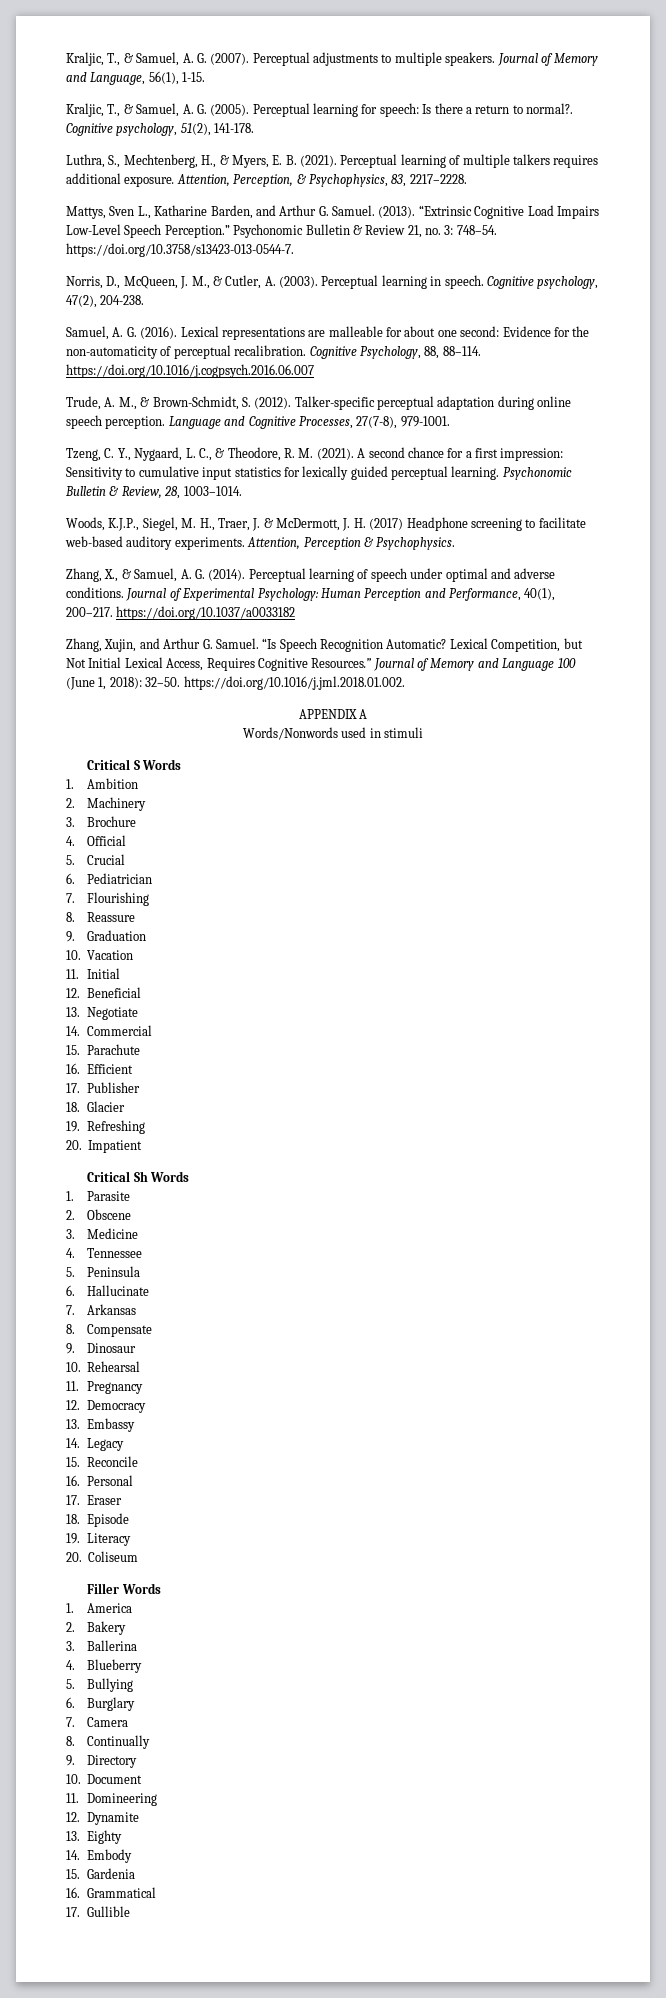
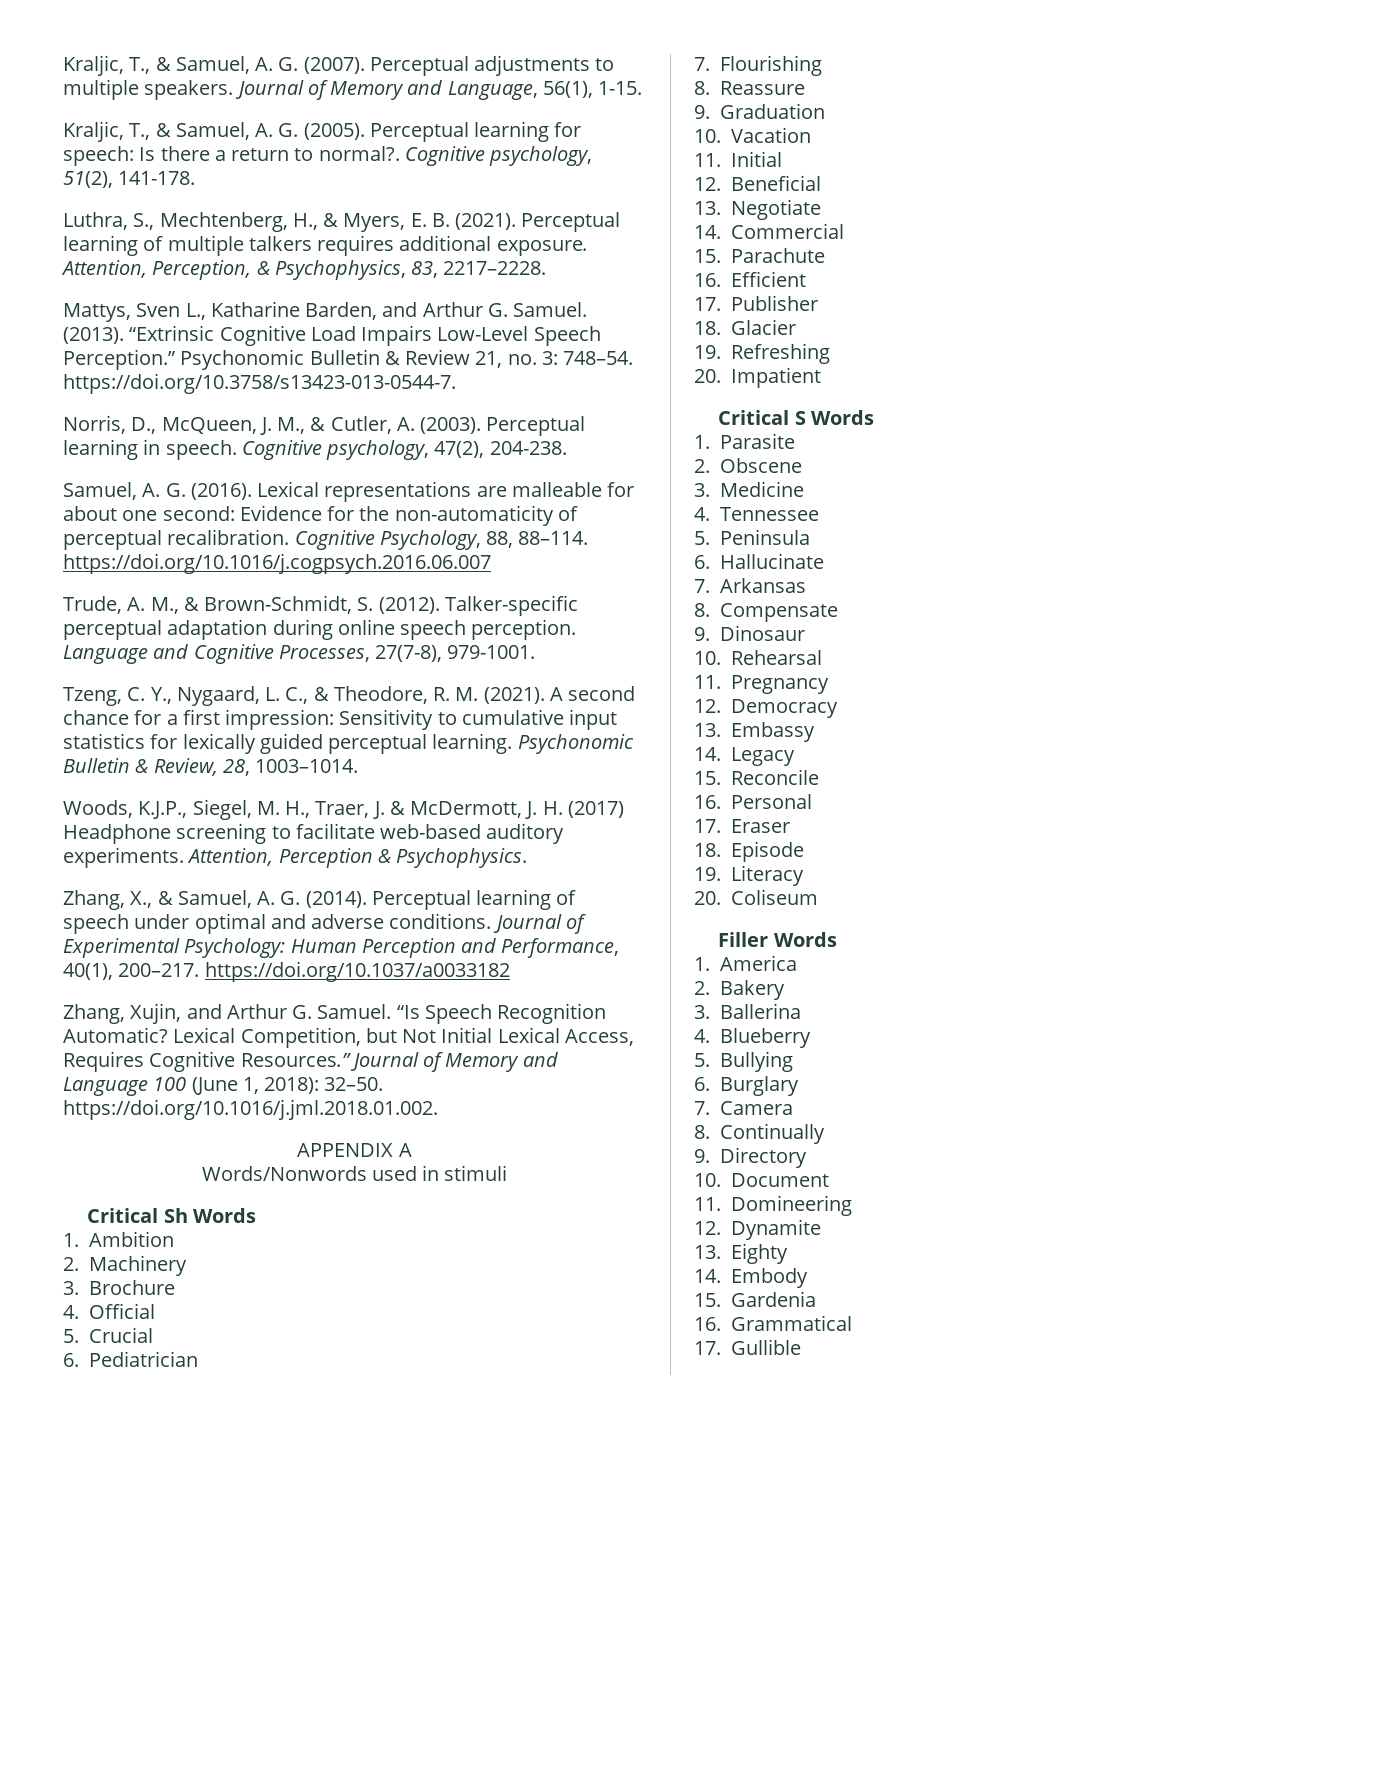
- Critical S Words
+ Critical Sh Words
- Critical Sh Words
+ Critical S Words

